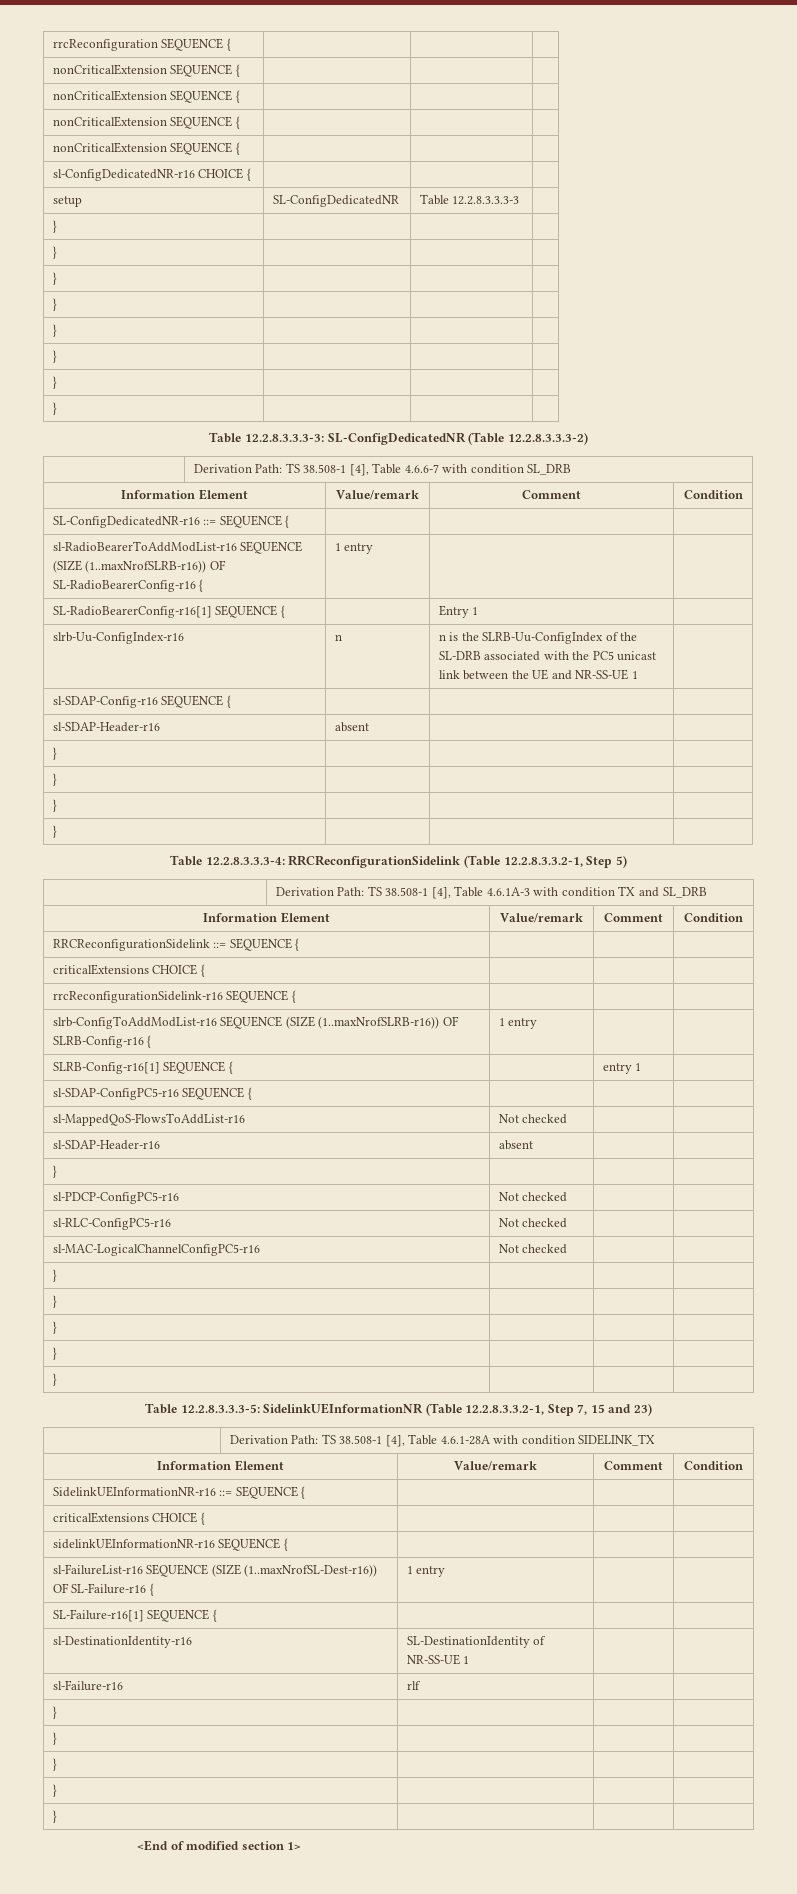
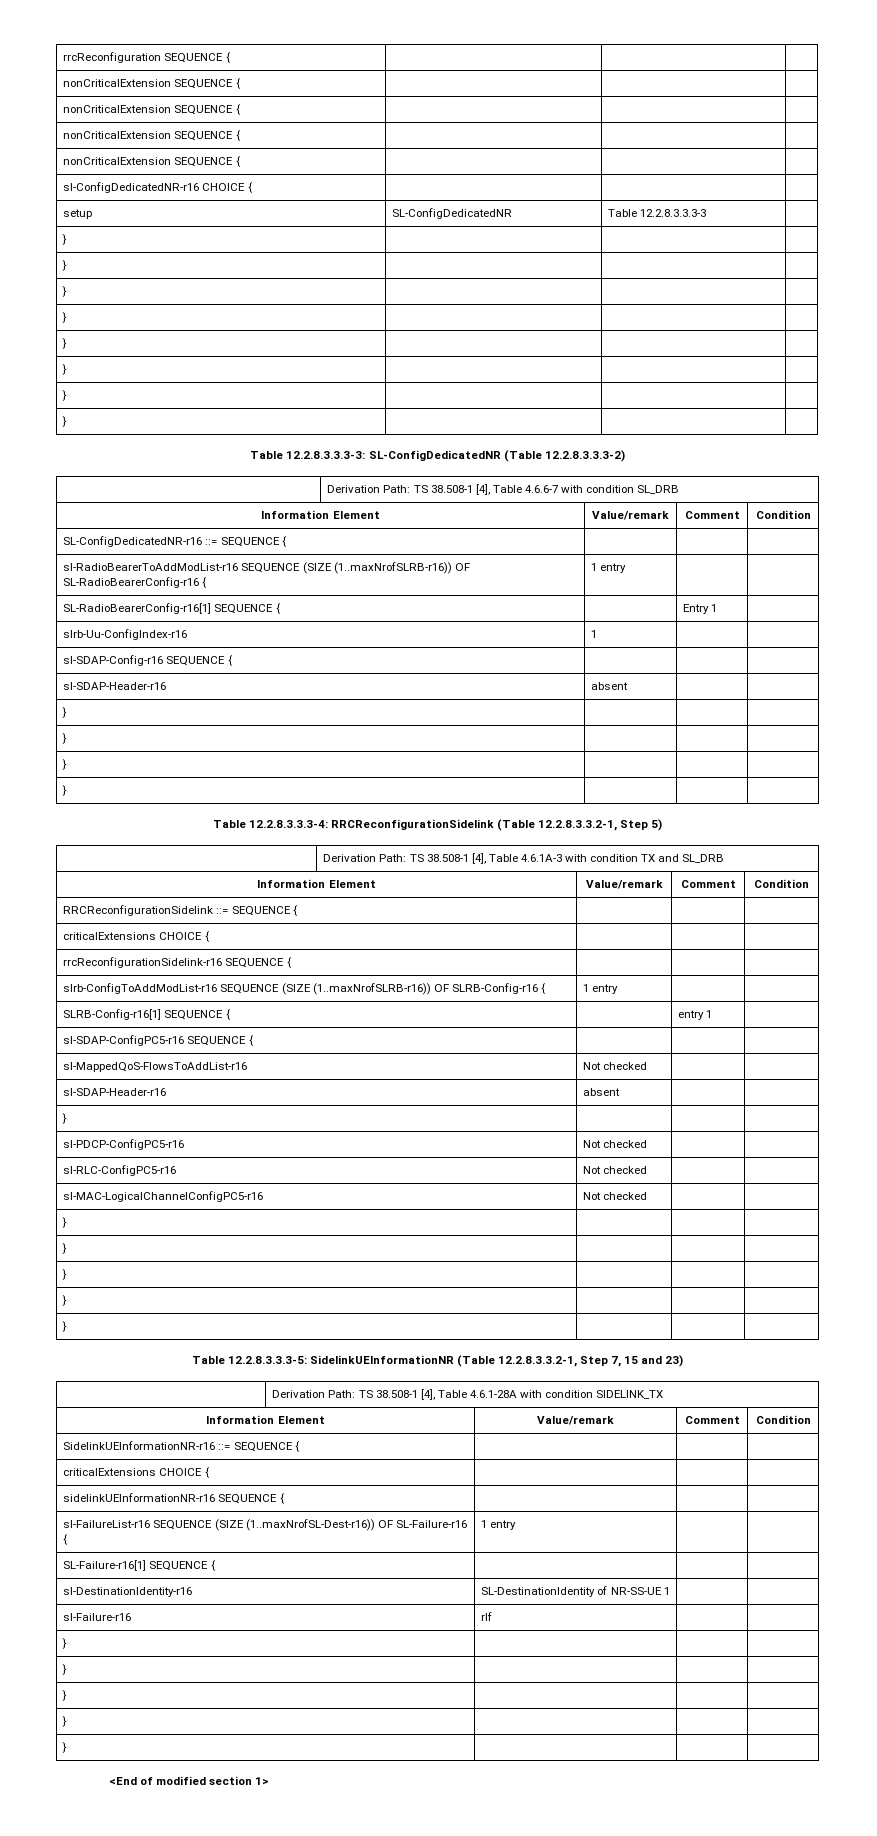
- slrb-Uu-ConfigIndex-r16 | n | n is the SLRB-Uu-ConfigIndex of the SL-DRB associated with the PC5 unicast link between the UE and NR-SS-UE 1 |
+ slrb-Uu-ConfigIndex-r16 | 1 | |

